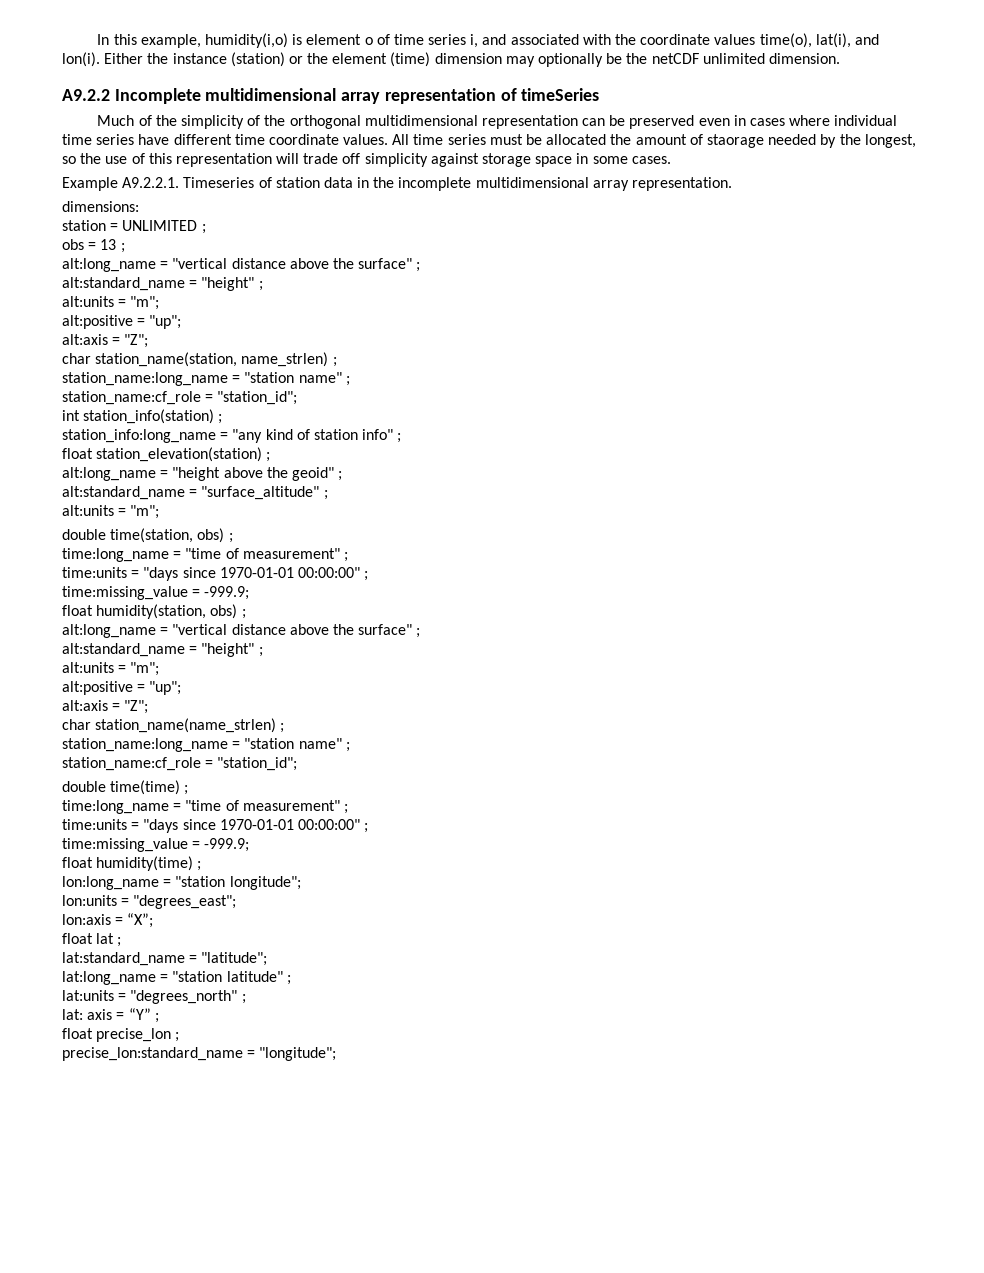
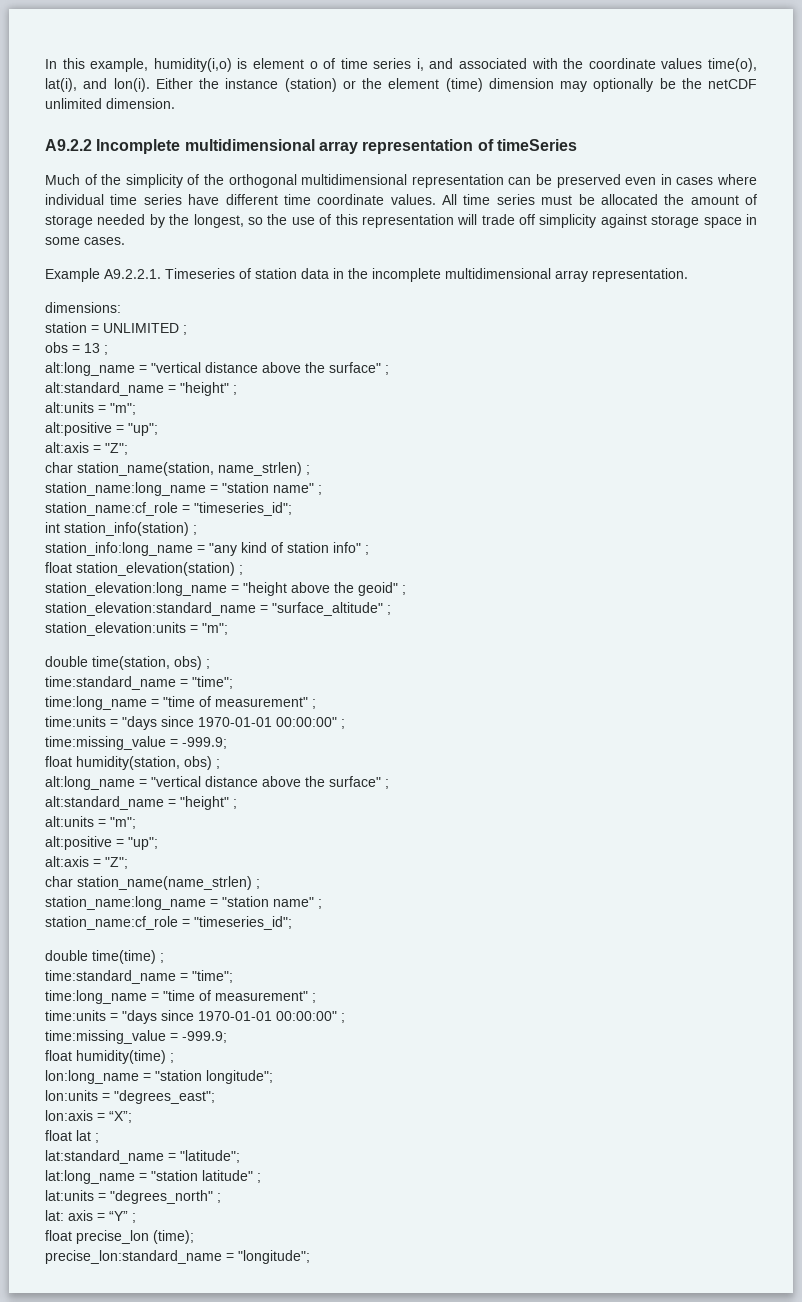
- All time series must be allocated the amount of staorage needed by the longest, so the use of this representation will trade off simplicity against storage space in some cases.
+ All time series must be allocated the amount of storage needed by the longest, so the use of this representation will trade off simplicity against storage space in some cases.
  char station_name(station, name_strlen) ;
  station_name:long_name = "station name" ;
- station_name:cf_role = "station_id";
+ station_name:cf_role = "timeseries_id";
- alt:long_name = "height above the geoid" ;
+ station_elevation:long_name = "height above the geoid" ;
- alt:standard_name = "surface_altitude" ;
- alt:units = "m";
+ station_elevation:standard_name = "surface_altitude" ;
+ station_elevation:units = "m";
  double time(station, obs) ;
+ time:standard_name = "time";
  char station_name(name_strlen) ;
  station_name:long_name = "station name" ;
- station_name:cf_role = "station_id";
+ station_name:cf_role = "timeseries_id";
  double time(time) ;
+ time:standard_name = "time";
- float precise_lon ;
+ float precise_lon (time);

